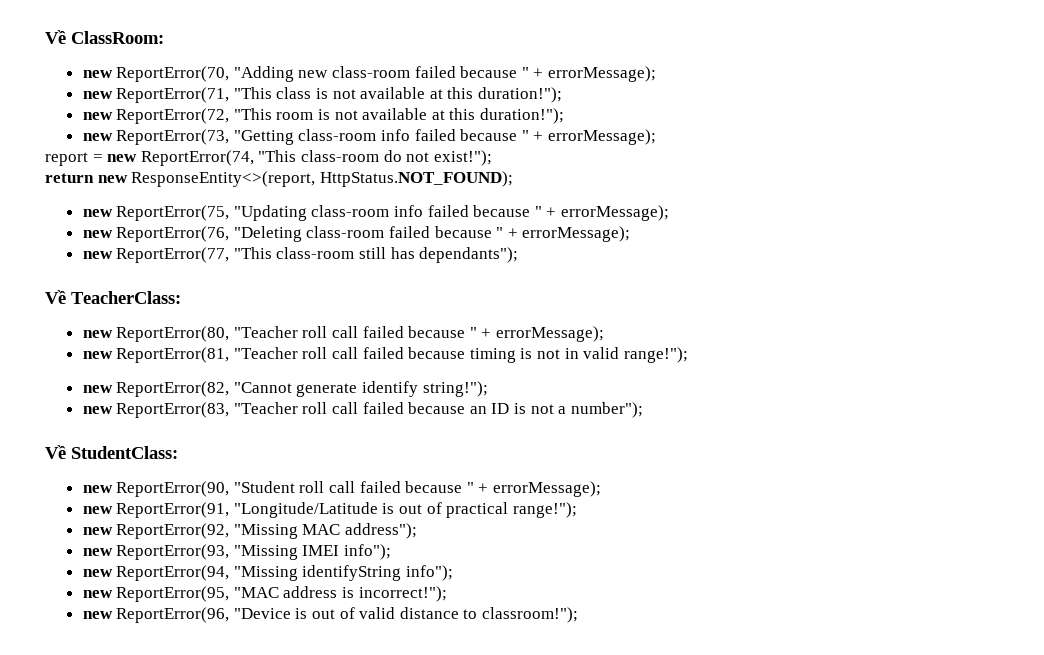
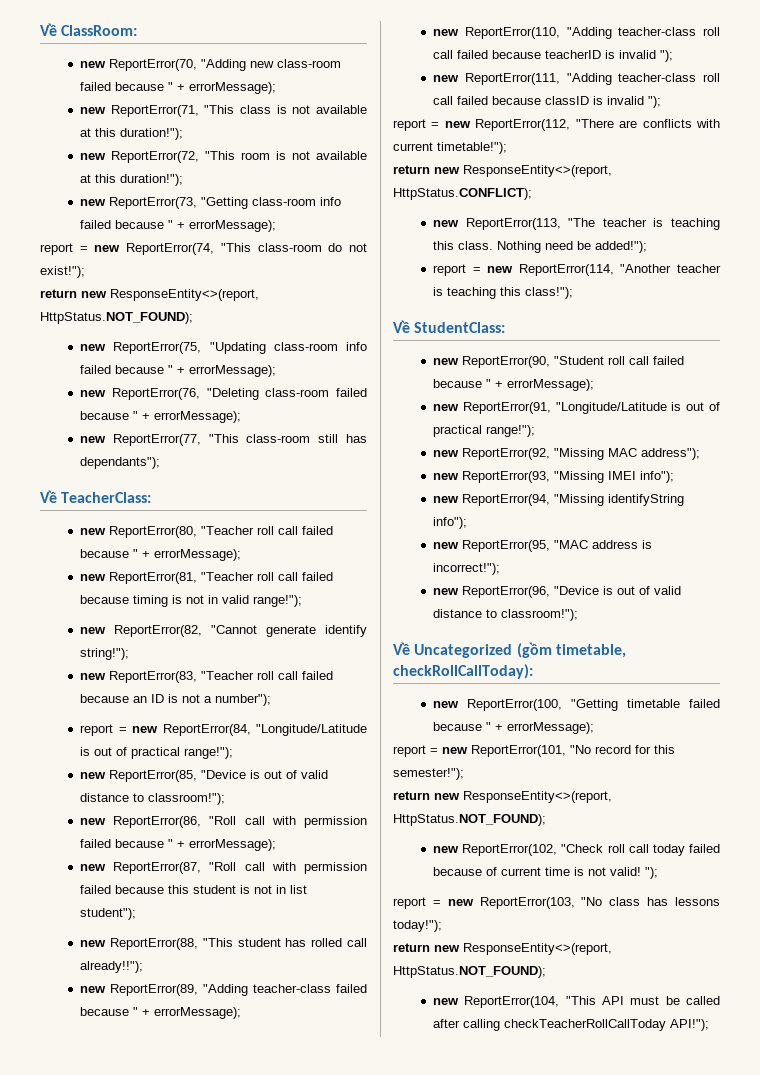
+ report = new ReportError(84, "Longitude/Latitude is out of practical range!");
+ new ReportError(85, "Device is out of valid distance to classroom!");
+ new ReportError(86, "Roll call with permission failed because " + errorMessage);
+ new ReportError(87, "Roll call with permission failed because this student is not in list student");
+ new ReportError(88, "This student has rolled call already!!");
+ new ReportError(89, "Adding teacher-class failed because " + errorMessage);
+ new ReportError(110, "Adding teacher-class roll call failed because teacherID is invalid ");
+ new ReportError(111, "Adding teacher-class roll call failed because classID is invalid ");
+ report = new ReportError(112, "There are conflicts with current timetable!");
+ return new ResponseEntity<>(report, HttpStatus.CONFLICT);
+ new ReportError(113, "The teacher is teaching this class. Nothing need be added!");
+ report = new ReportError(114, "Another teacher is teaching this class!");
+ Về Uncategorized (gồm timetable, checkRollCallToday):
+ new ReportError(100, "Getting timetable failed because " + errorMessage);
+ report = new ReportError(101, "No record for this semester!");
+ return new ResponseEntity<>(report, HttpStatus.NOT_FOUND);
+ new ReportError(102, "Check roll call today failed because of current time is not valid! ");
+ report = new ReportError(103, "No class has lessons today!");
+ return new ResponseEntity<>(report, HttpStatus.NOT_FOUND);
+ new ReportError(104, "This API must be called after calling checkTeacherRollCallToday API!");

